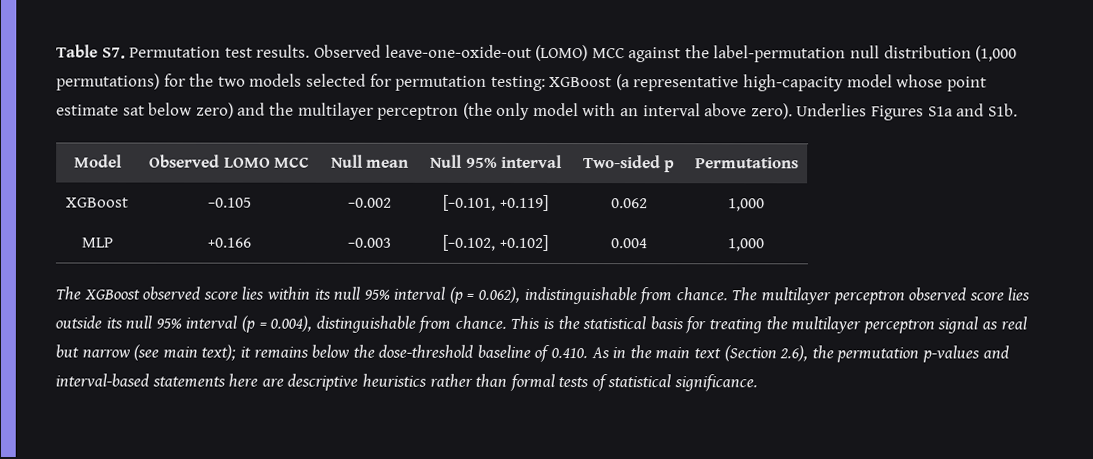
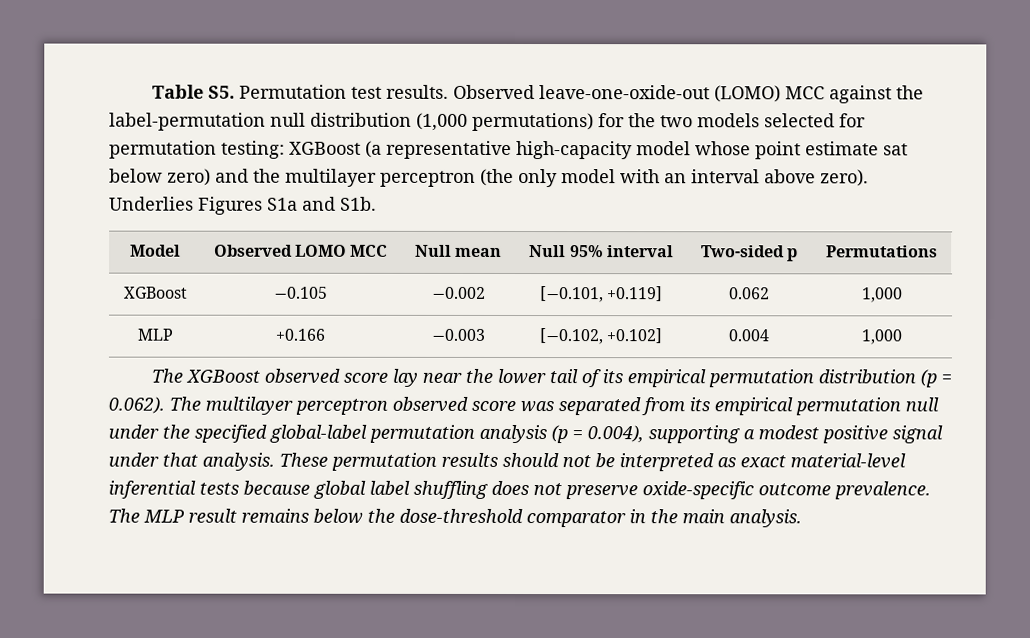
- Table S7. Permutation test results.
+ Table S5. Permutation test results.
- The XGBoost observed score lies within its null 95% interval (p = 0.062), indistinguishable from chance. The multilayer perceptron observed score lies outside its null 95% interval (p = 0.004), distinguishable from chance. This is the statistical basis for treating the multilayer perceptron signal as real but narrow (see main text); it remains below the dose-threshold baseline of 0.410. As in the main text (Section 2.6), the permutation p-values and interval-based statements here are descriptive heuristics rather than formal tests of statistical significance.
+ The XGBoost observed score lay near the lower tail of its empirical permutation distribution (p = 0.062). The multilayer perceptron observed score was separated from its empirical permutation null under the specified global-label permutation analysis (p = 0.004), supporting a modest positive signal under that analysis. These permutation results should not be interpreted as exact material-level inferential tests because global label shuffling does not preserve oxide-specific outcome prevalence. The MLP result remains below the dose-threshold comparator in the main analysis.

